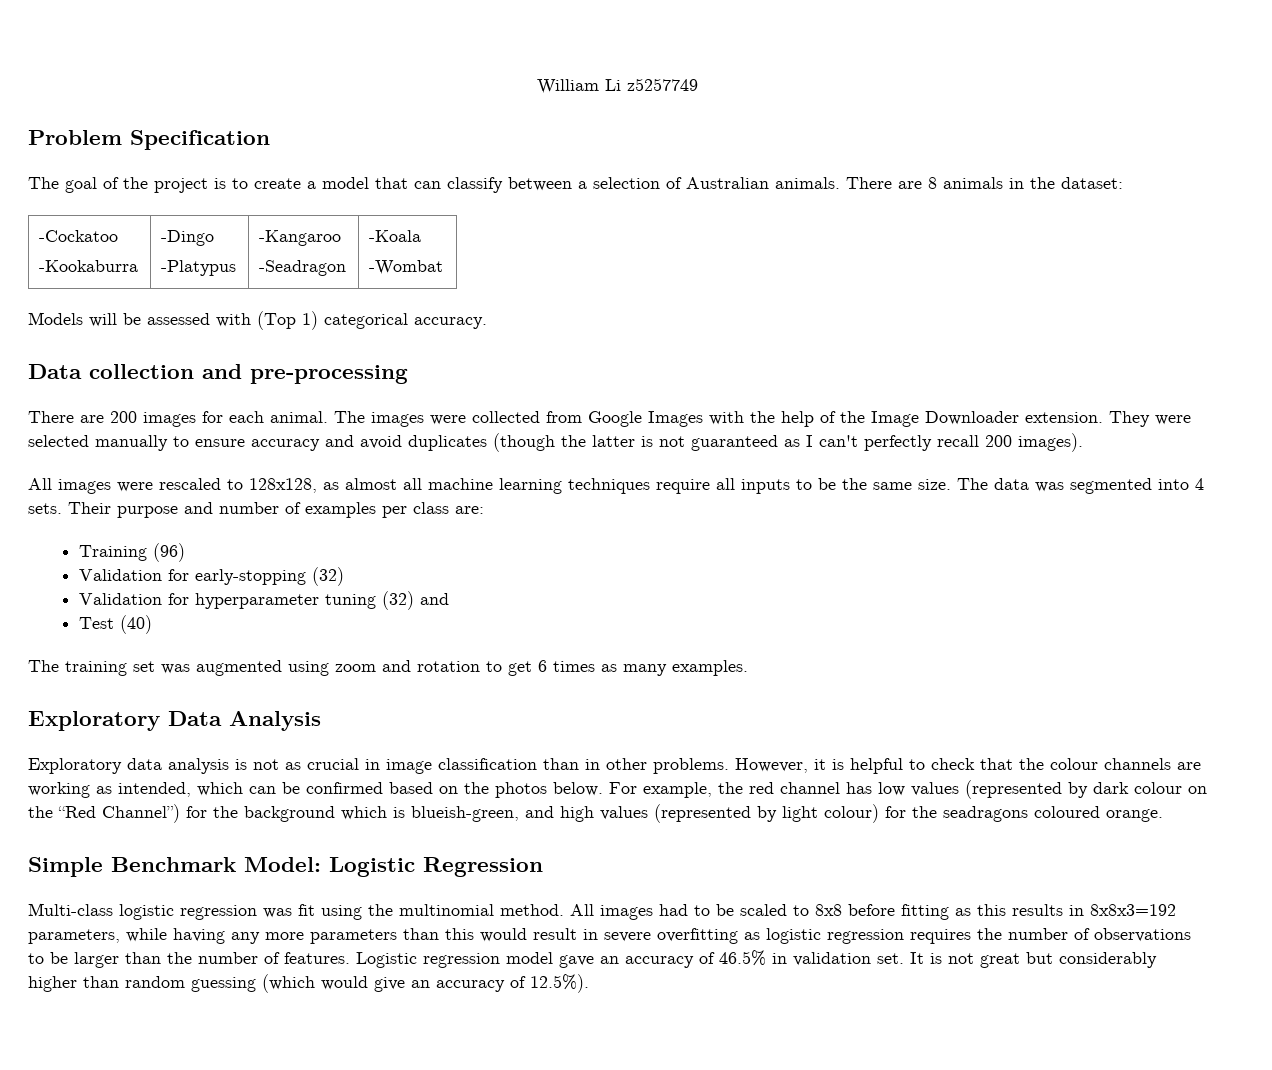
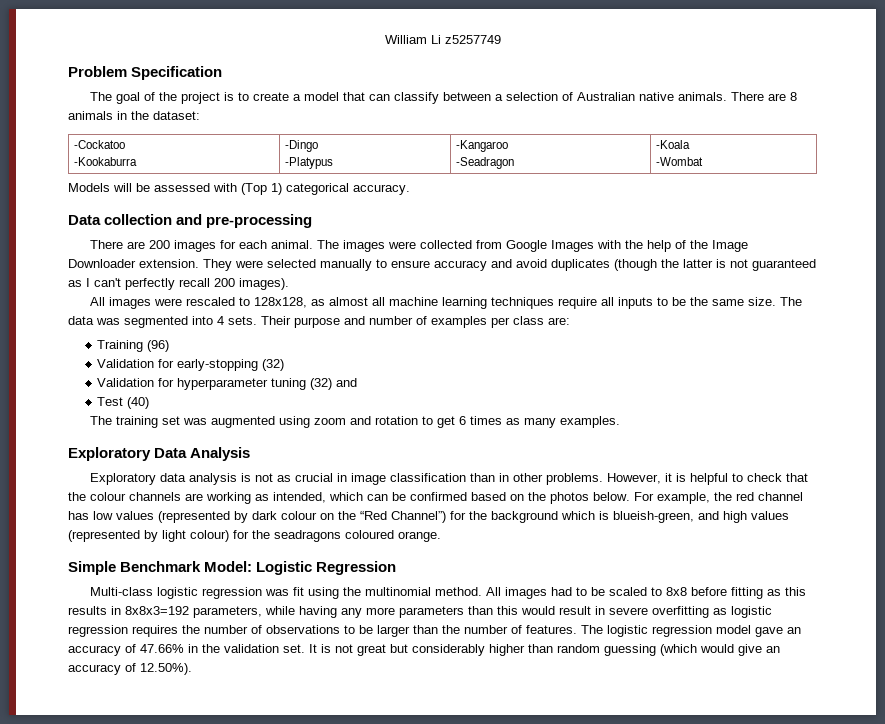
- The goal of the project is to create a model that can classify between a selection of Australian animals.
+ The goal of the project is to create a model that can classify between a selection of Australian native animals.
- Logistic regression model gave an accuracy of 46.5% in validation set.
+ The logistic regression model gave an accuracy of 47.66% in the validation set.
- It is not great but considerably higher than random guessing (which would give an accuracy of 12.5%).
+ It is not great but considerably higher than random guessing (which would give an accuracy of 12.50%).

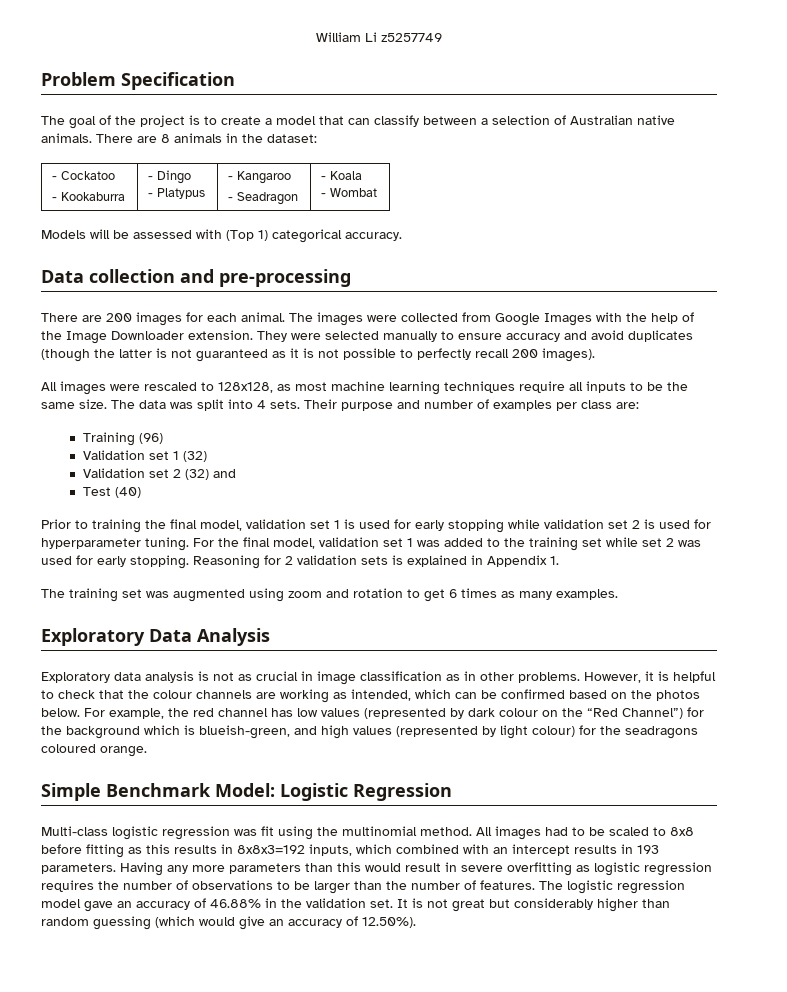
- -Cockatoo
- -Kookaburra | -Dingo
- -Platypus | -Kangaroo
- -Seadragon | -Koala
- -Wombat
+ - Cockatoo
+ - Kookaburra | - Dingo
+ - Platypus | - Kangaroo
+ - Seadragon | - Koala
+ - Wombat
- They were selected manually to ensure accuracy and avoid duplicates (though the latter is not guaranteed as I can't perfectly recall 200 images).
+ They were selected manually to ensure accuracy and avoid duplicates (though the latter is not guaranteed as it is not possible to perfectly recall 200 images).
- All images were rescaled to 128x128, as almost all machine learning techniques require all inputs to be the same size.
+ All images were rescaled to 128x128, as most machine learning techniques require all inputs to be the same size.
- The data was segmented into 4 sets.
+ The data was split into 4 sets.
- Validation for early-stopping (32)
+ Validation set 1 (32)
- Validation for hyperparameter tuning (32) and
+ Validation set 2 (32) and
+ Prior to training the final model, validation set 1 is used for early stopping while validation set 2 is used for hyperparameter tuning. For the final model, validation set 1 was added to the training set while set 2 was used for early stopping. Reasoning for 2 validation sets is explained in Appendix 1.
- Exploratory data analysis is not as crucial in image classification than in other problems.
+ Exploratory data analysis is not as crucial in image classification as in other problems.
- All images had to be scaled to 8x8 before fitting as this results in 8x8x3=192 parameters, while having any more parameters than this would result in severe overfitting as logistic regression requires the number of observations to be larger than the number of features.
+ All images had to be scaled to 8x8 before fitting as this results in 8x8x3=192 inputs, which combined with an intercept results in 193 parameters. Having any more parameters than this would result in severe overfitting as logistic regression requires the number of observations to be larger than the number of features.
- The logistic regression model gave an accuracy of 47.66% in the validation set.
+ The logistic regression model gave an accuracy of 46.88% in the validation set.

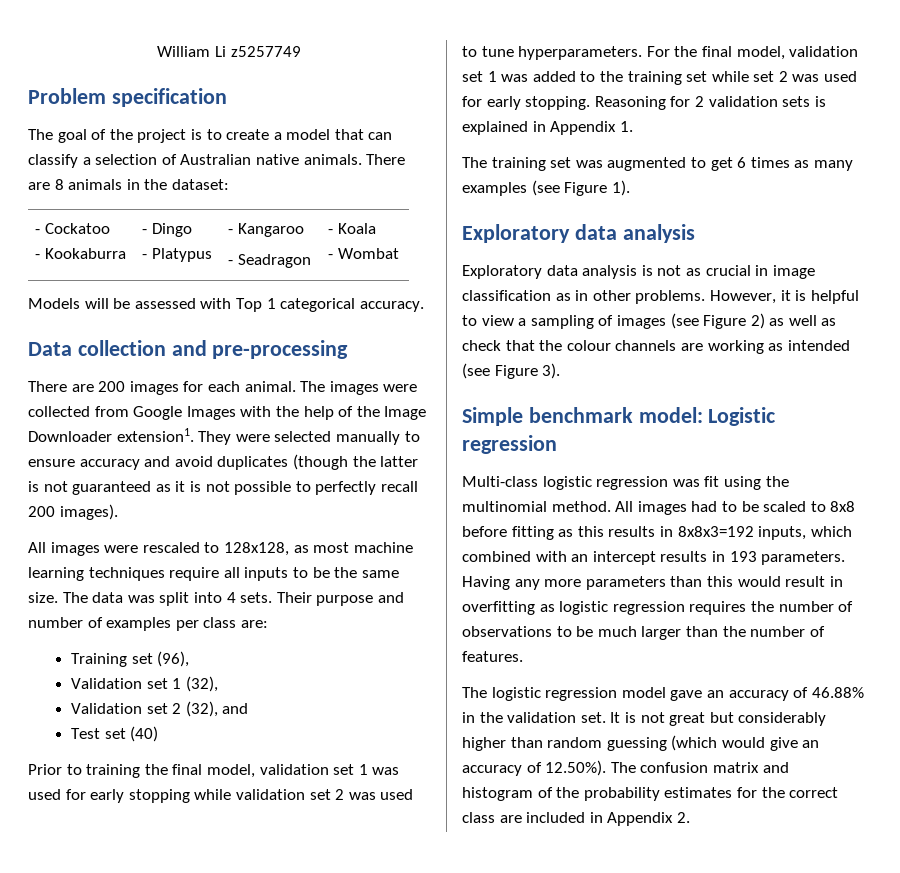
- Problem Specification
+ Problem specification
- The goal of the project is to create a model that can classify between a selection of Australian native animals.
+ The goal of the project is to create a model that can classify a selection of Australian native animals.
- Models will be assessed with (Top 1) categorical accuracy.
+ Models will be assessed with Top 1 categorical accuracy.
- The images were collected from Google Images with the help of the Image Downloader extension.
+ The images were collected from Google Images with the help of the Image Downloader extension1.
- Training (96)
+ Training set (96),
- Validation set 1 (32)
+ Validation set 1 (32),
- Validation set 2 (32) and
+ Validation set 2 (32), and
- Test (40)
+ Test set (40)
- Prior to training the final model, validation set 1 is used for early stopping while validation set 2 is used for hyperparameter tuning.
+ Prior to training the final model, validation set 1 was used for early stopping while validation set 2 was used to tune hyperparameters.
- The training set was augmented using zoom and rotation to get 6 times as many examples.
- Exploratory Data Analysis
+ The training set was augmented to get 6 times as many examples (see Figure 1).
+ Exploratory data analysis
- However, it is helpful to check that the colour channels are working as intended, which can be confirmed based on the photos below. For example, the red channel has low values (represented by dark colour on the “Red Channel”) for the background which is blueish-green, and high values (represented by light colour) for the seadragons coloured orange.
- Simple Benchmark Model: Logistic Regression
+ However, it is helpful to view a sampling of images (see Figure 2) as well as check that the colour channels are working as intended (see Figure 3).
+ Simple benchmark model: Logistic regression
- Having any more parameters than this would result in severe overfitting as logistic regression requires the number of observations to be larger than the number of features. The logistic regression model gave an accuracy of 46.88% in the validation set.
+ Having any more parameters than this would result in overfitting as logistic regression requires the number of observations to be much larger than the number of features.
+ The logistic regression model gave an accuracy of 46.88% in the validation set.
- It is not great but considerably higher than random guessing (which would give an accuracy of 12.50%).
+ It is not great but considerably higher than random guessing (which would give an accuracy of 12.50%). The confusion matrix and histogram of the probability estimates for the correct class are included in Appendix 2.

